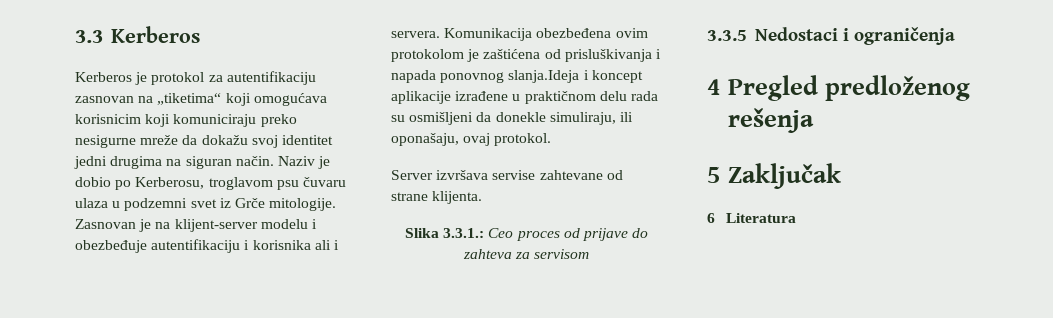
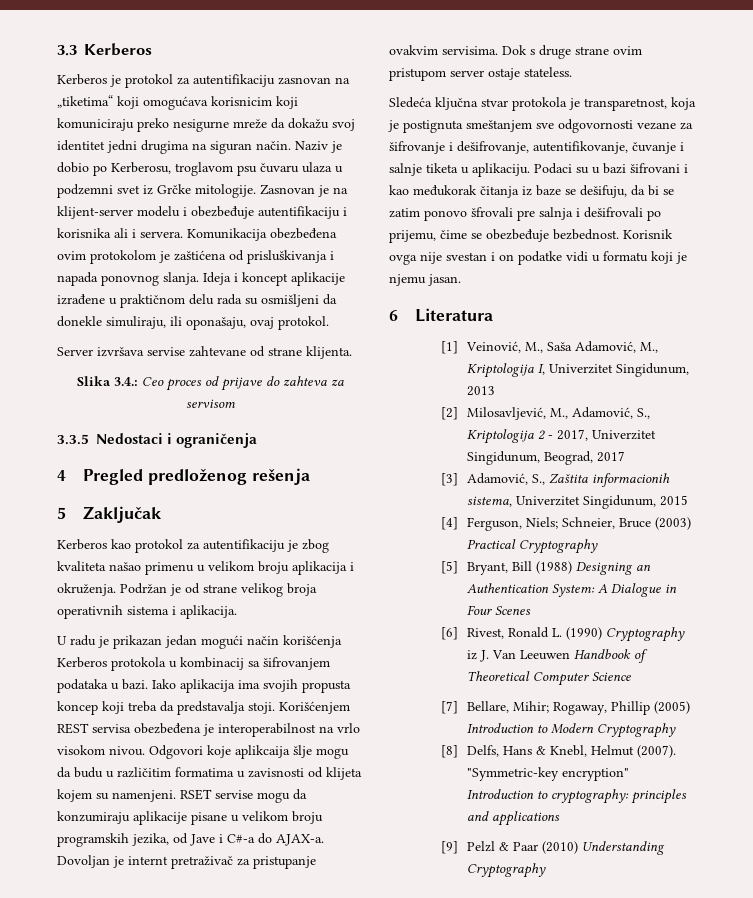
- Naziv je dobio po Kerberosu, troglavom psu čuvaru ulaza u podzemni svet iz Grče mitologije.
+ Naziv je dobio po Kerberosu, troglavom psu čuvaru ulaza u podzemni svet iz Grčke mitologije.
- Komunikacija obezbeđena ovim protokolom je zaštićena od prisluškivanja i napada ponovnog slanja.Ideja i koncept aplikacije izrađene u praktičnom delu rada su osmišljeni da donekle simuliraju, ili oponašaju, ovaj protokol.
+ Komunikacija obezbeđena ovim protokolom je zaštićena od prisluškivanja i napada ponovnog slanja. Ideja i koncept aplikacije izrađene u praktičnom delu rada su osmišljeni da donekle simuliraju, ili oponašaju, ovaj protokol.
- Slika 3.3.1.: Ceo proces od prijave do zahteva za servisom
+ Slika 3.4.: Ceo proces od prijave do zahteva za servisom
+ Kerberos kao protokol za autentifikaciju je zbog kvaliteta našao primenu u velikom broju aplikacija i okruženja. Podržan je od strane velikog broja operativnih sistema i aplikacija.
+ U radu je prikazan jedan mogući način korišćenja Kerberos protokola u kombinacij sa šifrovanjem podataka u bazi. Iako aplikacija ima svojih propusta koncep koji treba da predstavalja stoji. Korišćenjem REST servisa obezbeđena je interoperabilnost na vrlo visokom nivou. Odgovori koje aplikcaija šlje mogu da budu u različitim formatima u zavisnosti od klijeta kojem su namenjeni. RSET servise mogu da konzumiraju aplikacije pisane u velikom broju programskih jezika, od Jave i C#-a do AJAX-a. Dovoljan je internt pretraživač za pristupanje ovakvim servisima. Dok s druge strane ovim pristupom server ostaje stateless.
+ Sledeća ključna stvar protokola je transparetnost, koja je postignuta smeštanjem sve odgovornosti vezane za šifrovanje i dešifrovanje, autentifikovanje, čuvanje i salnje tiketa u aplikaciju. Podaci su u bazi šifrovani i kao međukorak čitanja iz baze se dešifuju, da bi se zatim ponovo šfrovali pre salnja i dešifrovali po prijemu, čime se obezbeđuje bezbednost. Korisnik ovga nije svestan i on podatke vidi u formatu koji je njemu jasan.
  6 Literatura
+ [1] Veinović, M., Saša Adamović, M., Kriptologija I, Univerzitet Singidunum, 2013
+ [2] Milosavljević, M., Adamović, S., Kriptologija 2 - 2017, Univerzitet Singidunum, Beograd, 2017
+ [3] Adamović, S., Zaštita informacionih sistema, Univerzitet Singidunum, 2015
+ [4] Ferguson, Niels; Schneier, Bruce (2003) Practical Cryptography
+ [5] Bryant, Bill (1988) Designing an Authentication System: A Dialogue in Four Scenes
+ [6] Rivest, Ronald L. (1990) Cryptography iz J. Van Leeuwen Handbook of Theoretical Computer Science
+ [7] Bellare, Mihir; Rogaway, Phillip (2005) Introduction to Modern Cryptography
+ [8] Delfs, Hans & Knebl, Helmut (2007). "Symmetric-key encryption" Introduction to cryptography: principles and applications
+ [9] Pelzl & Paar (2010) Understanding Cryptography

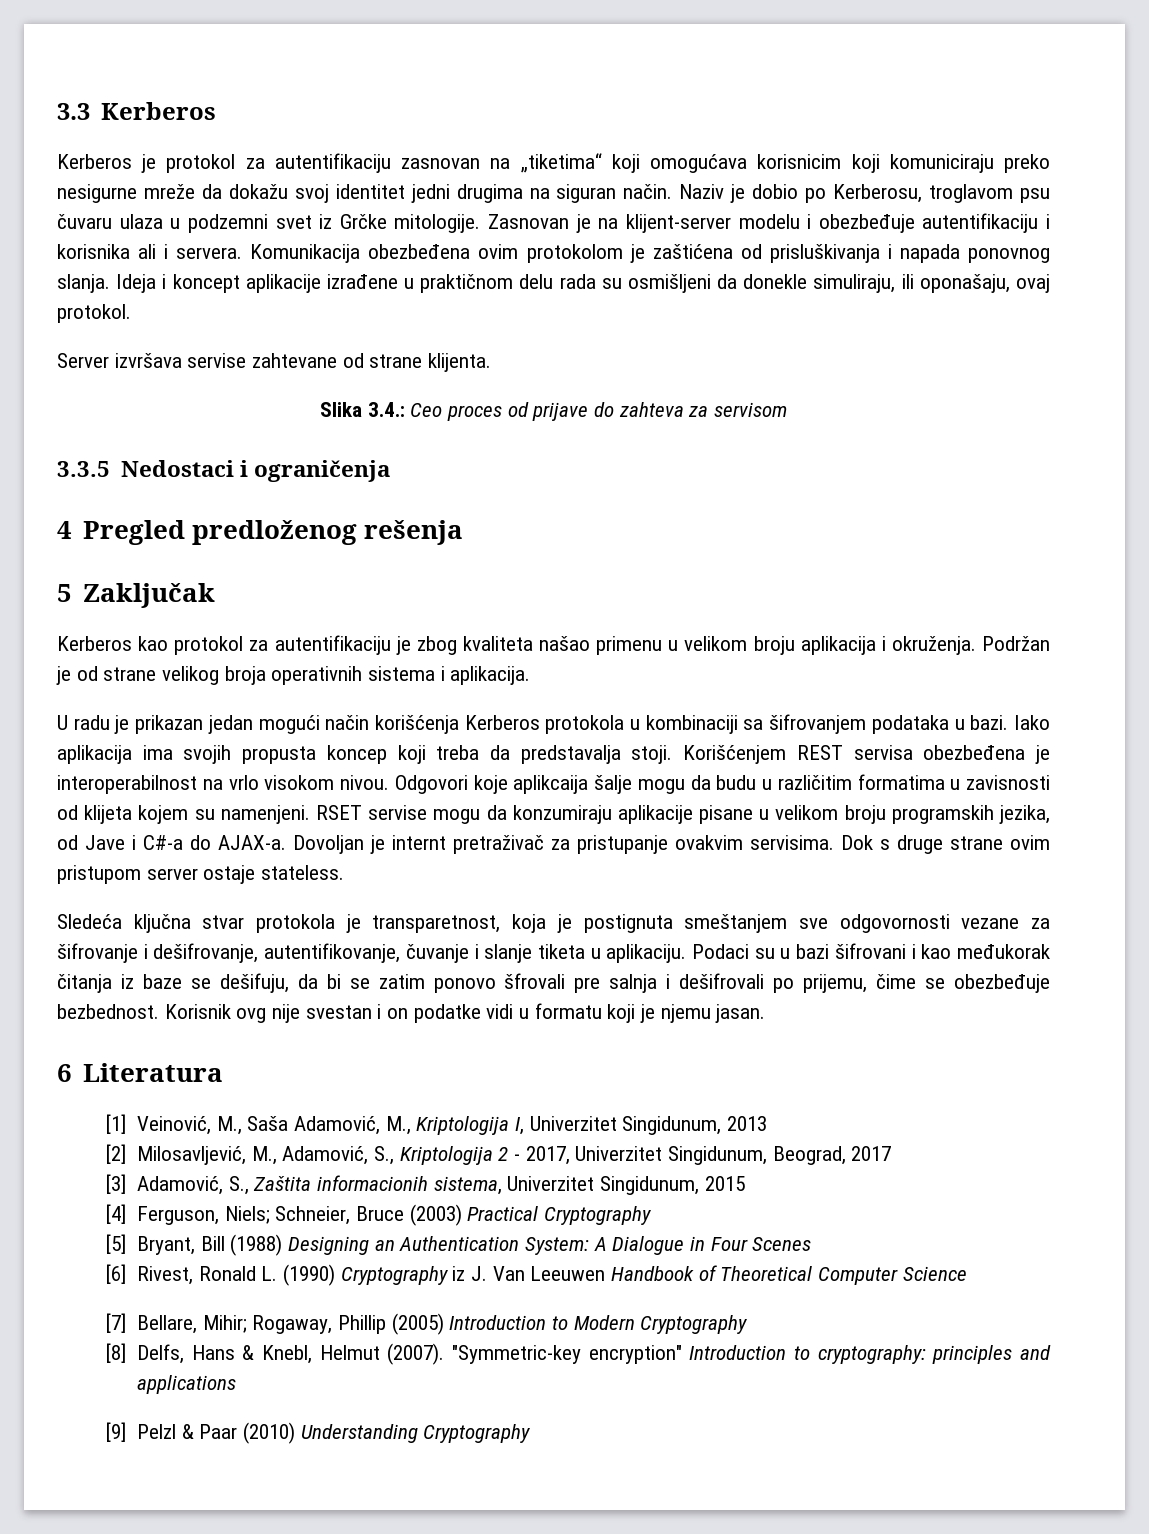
- U radu je prikazan jedan mogući način korišćenja Kerberos protokola u kombinacij sa šifrovanjem podataka u bazi.
+ U radu je prikazan jedan mogući način korišćenja Kerberos protokola u kombinaciji sa šifrovanjem podataka u bazi.
- Odgovori koje aplikcaija šlje mogu da budu u različitim formatima u zavisnosti od klijeta kojem su namenjeni.
+ Odgovori koje aplikcaija šalje mogu da budu u različitim formatima u zavisnosti od klijeta kojem su namenjeni.
- Sledeća ključna stvar protokola je transparetnost, koja je postignuta smeštanjem sve odgovornosti vezane za šifrovanje i dešifrovanje, autentifikovanje, čuvanje i salnje tiketa u aplikaciju.
+ Sledeća ključna stvar protokola je transparetnost, koja je postignuta smeštanjem sve odgovornosti vezane za šifrovanje i dešifrovanje, autentifikovanje, čuvanje i slanje tiketa u aplikaciju.
- Korisnik ovga nije svestan i on podatke vidi u formatu koji je njemu jasan.
+ Korisnik ovg nije svestan i on podatke vidi u formatu koji je njemu jasan.

